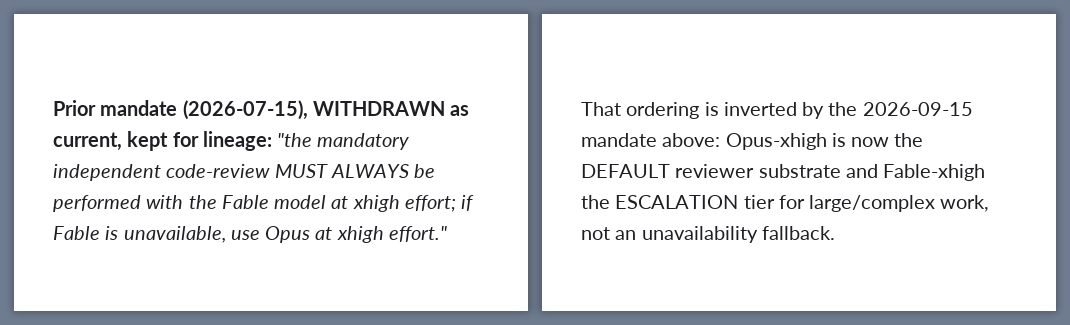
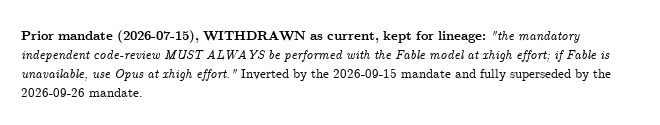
- That ordering is inverted by the 2026-09-15 mandate above: Opus-xhigh is now the DEFAULT reviewer substrate and Fable-xhigh the ESCALATION tier for large/complex work, not an unavailability fallback.
+ Inverted by the 2026-09-15 mandate and fully superseded by the 2026-09-26 mandate.

